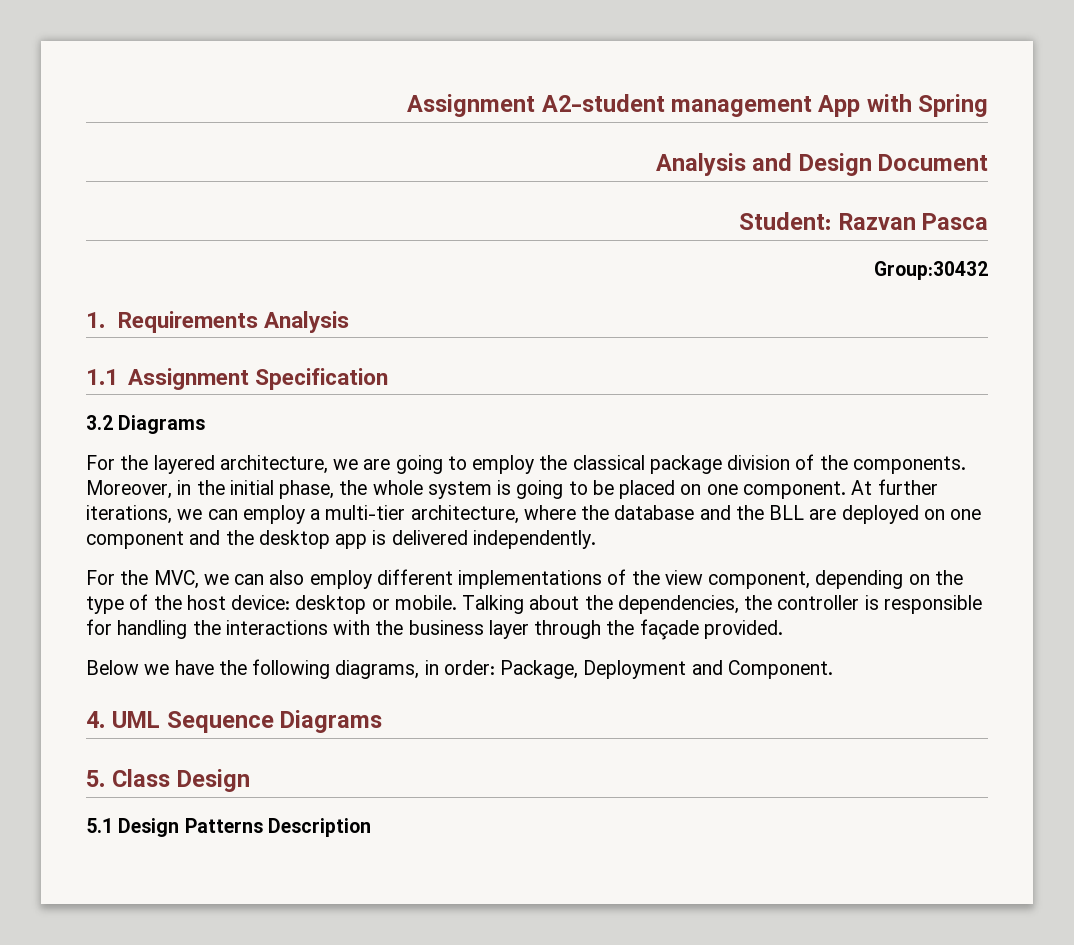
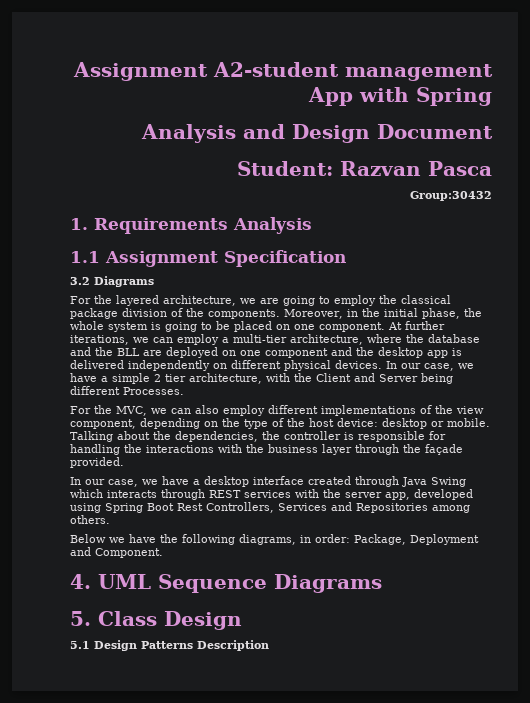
- At further iterations, we can employ a multi-tier architecture, where the database and the BLL are deployed on one component and the desktop app is delivered independently.
+ At further iterations, we can employ a multi-tier architecture, where the database and the BLL are deployed on one component and the desktop app is delivered independently on different physical devices. In our case, we have a simple 2 tier architecture, with the Client and Server being different Processes.
+ In our case, we have a desktop interface created through Java Swing which interacts through REST services with the server app, developed using Spring Boot Rest Controllers, Services and Repositories among others.

